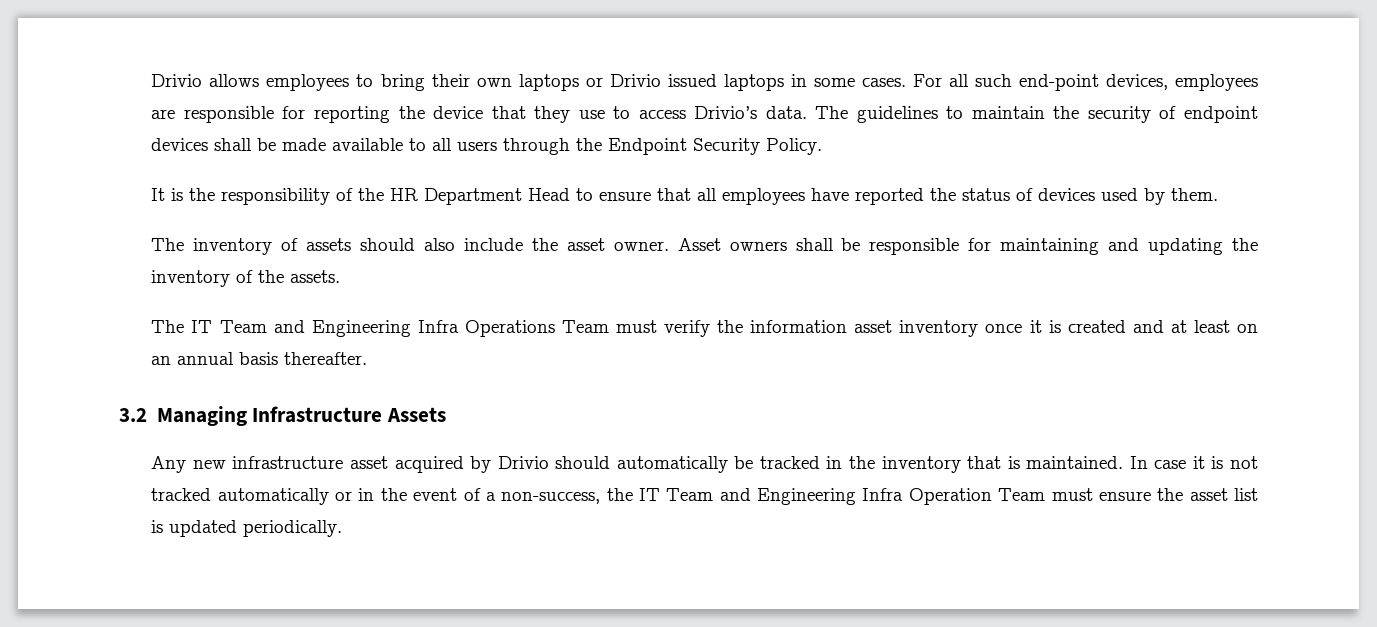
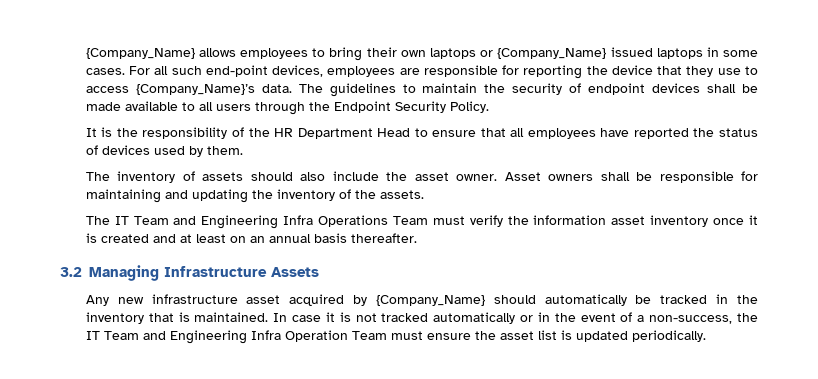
- Drivio allows employees to bring their own laptops or Drivio issued laptops in some cases.
+ {Company_Name} allows employees to bring their own laptops or {Company_Name} issued laptops in some cases.
- For all such end-point devices, employees are responsible for reporting the device that they use to access Drivio’s data.
+ For all such end-point devices, employees are responsible for reporting the device that they use to access {Company_Name}’s data.
- Any new infrastructure asset acquired by Drivio should automatically be tracked in the inventory that is maintained.
+ Any new infrastructure asset acquired by {Company_Name} should automatically be tracked in the inventory that is maintained.

